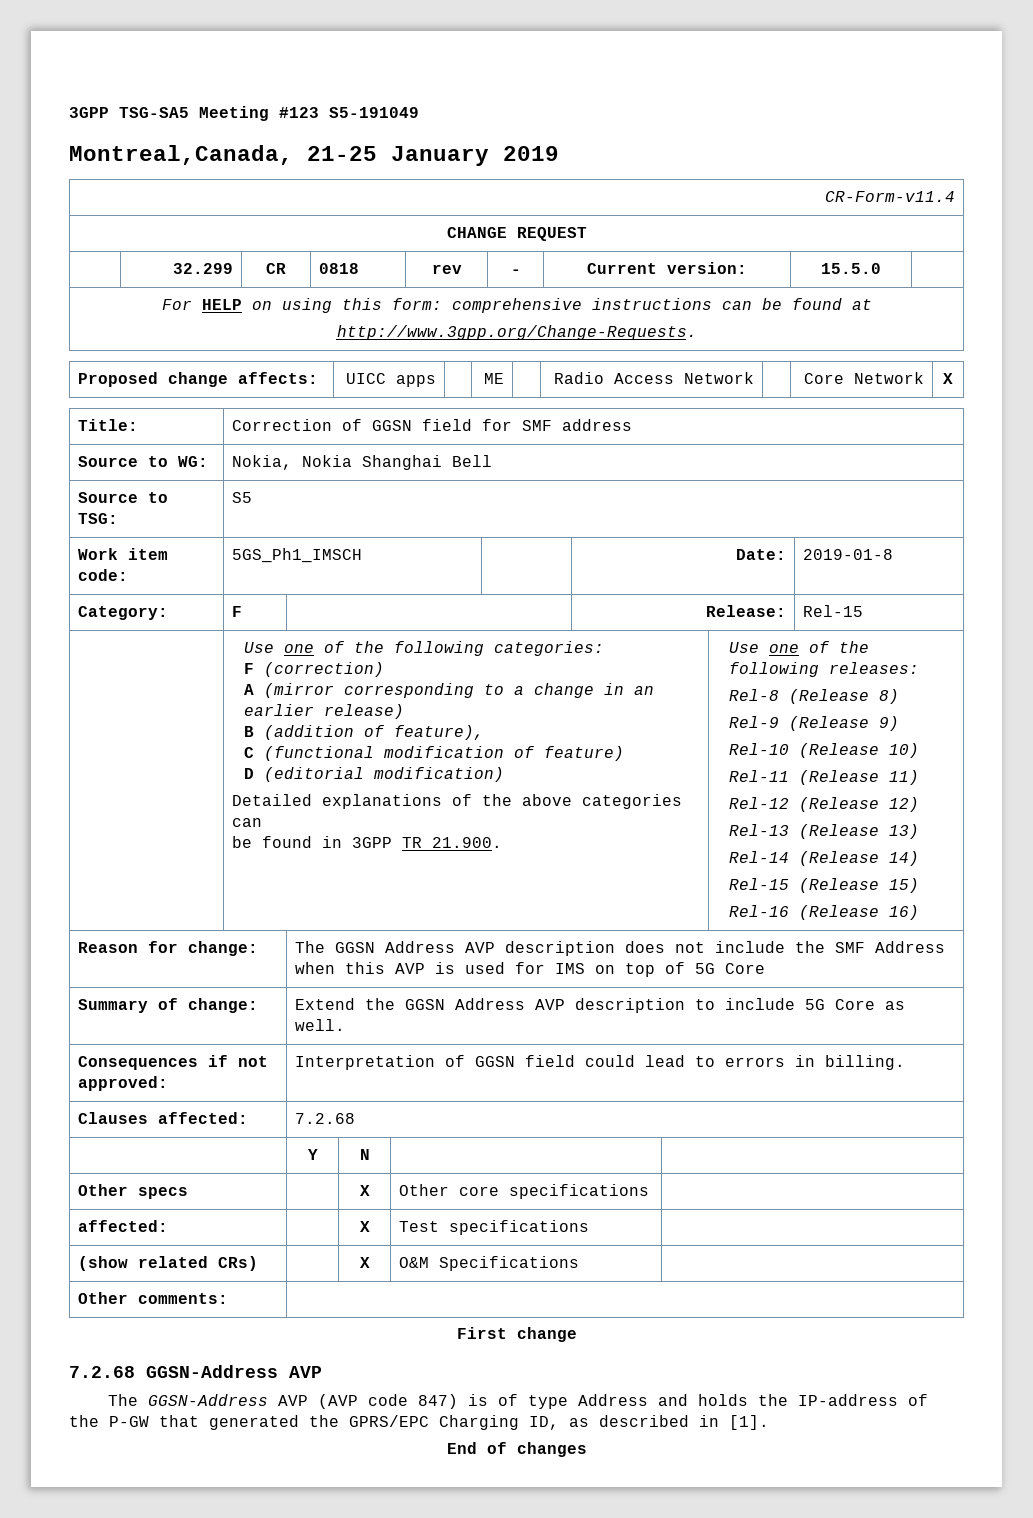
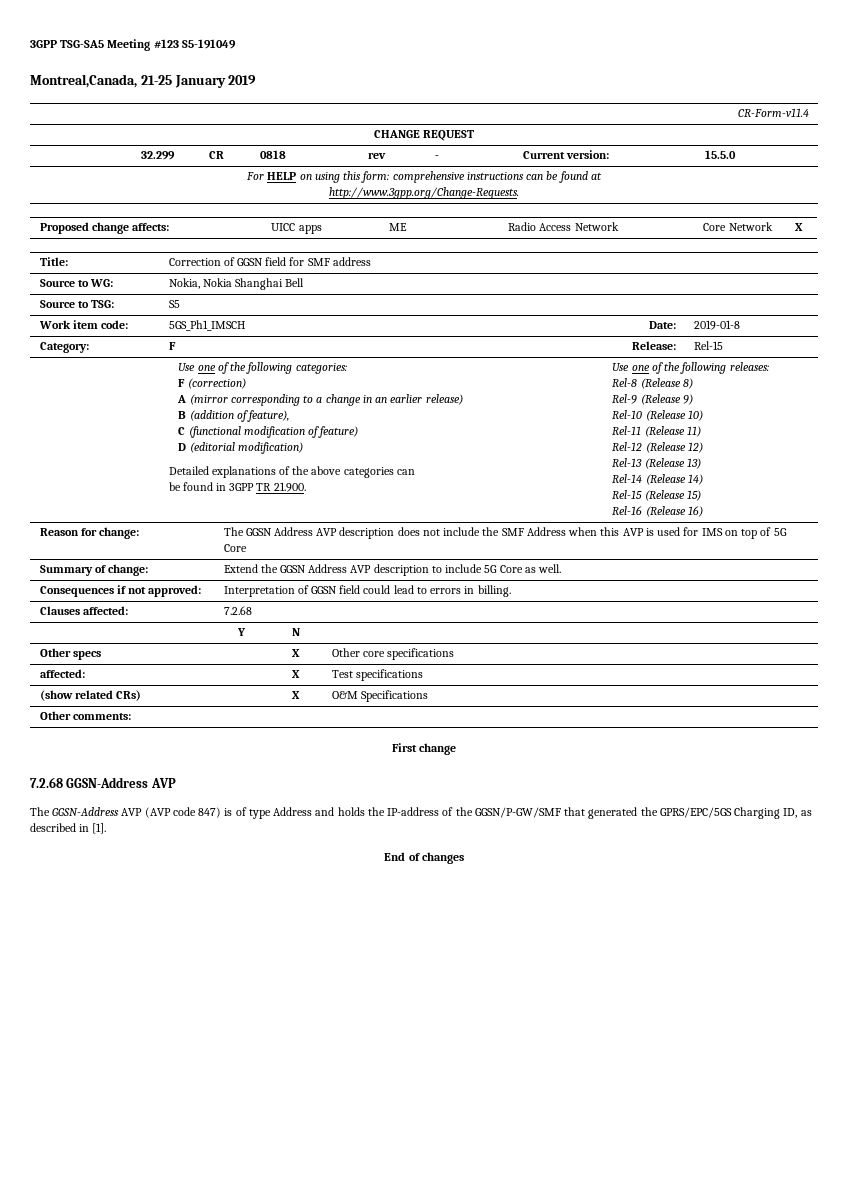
- The GGSN-Address AVP (AVP code 847) is of type Address and holds the IP-address of the P-GW that generated the GPRS/EPC Charging ID, as described in [1].
+ The GGSN-Address AVP (AVP code 847) is of type Address and holds the IP-address of the GGSN/P-GW/SMF that generated the GPRS/EPC/5GS Charging ID, as described in [1].

